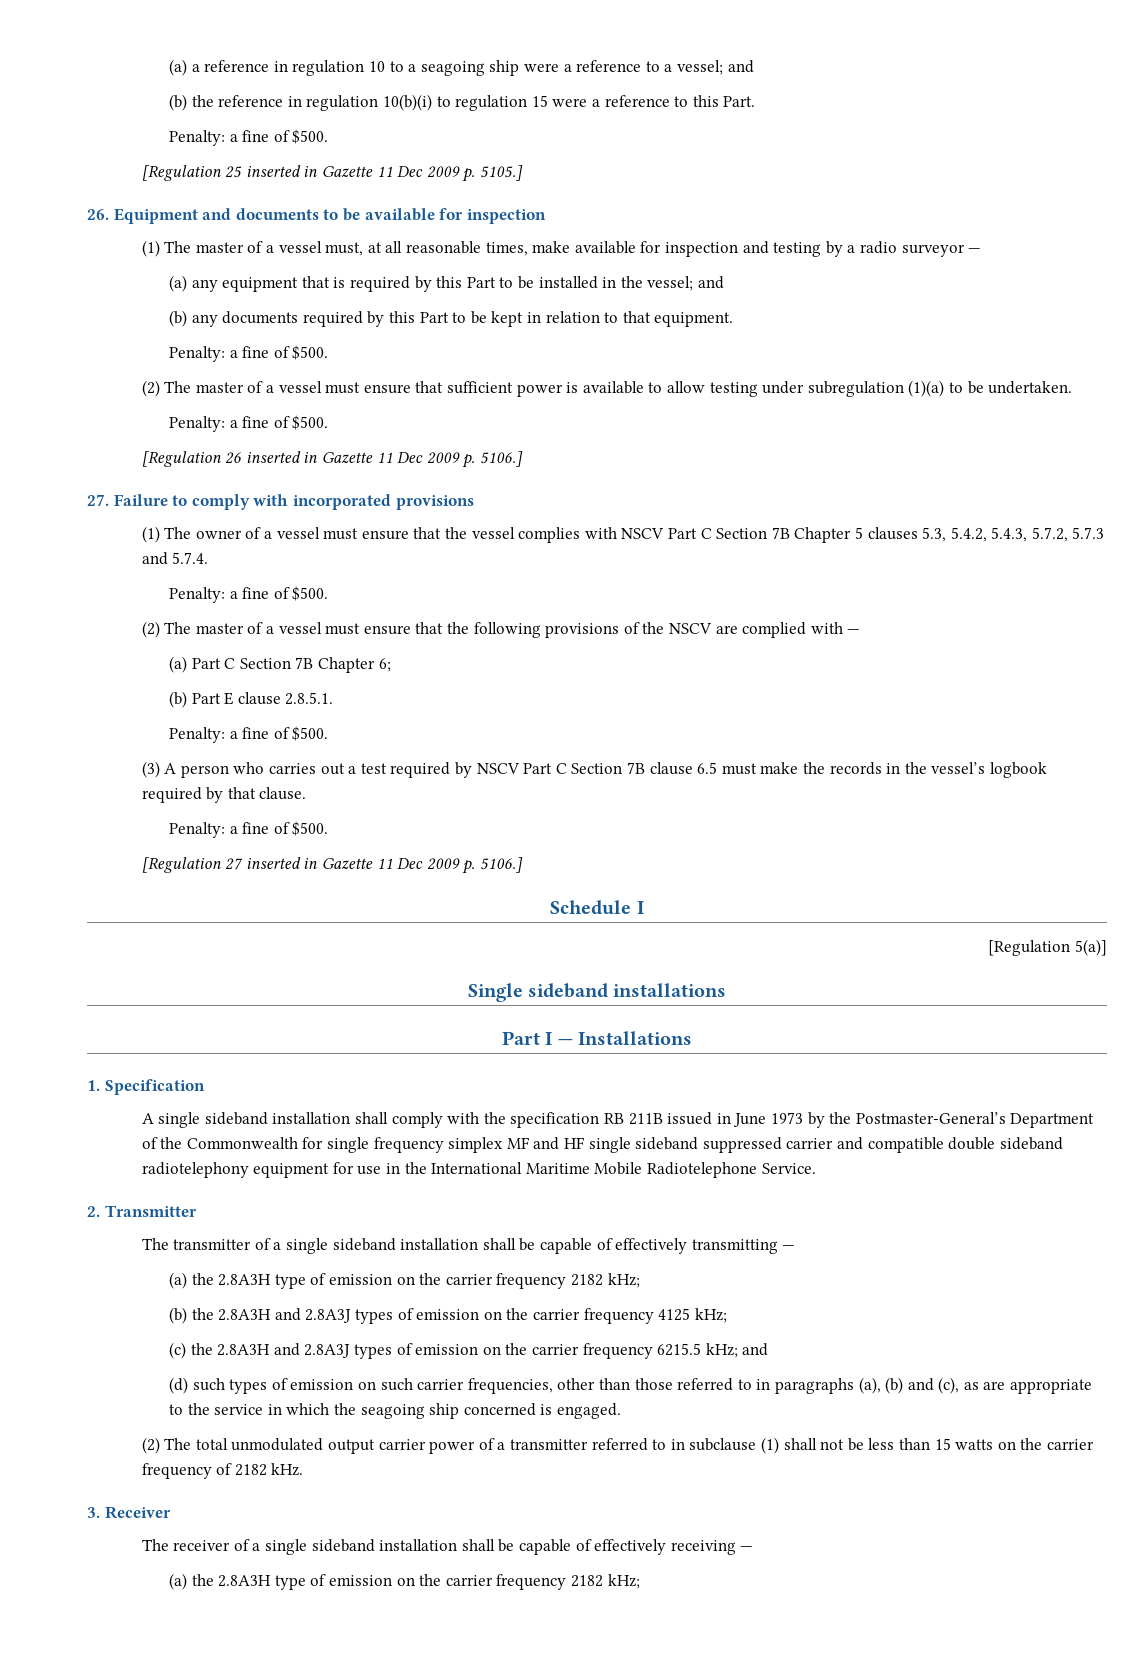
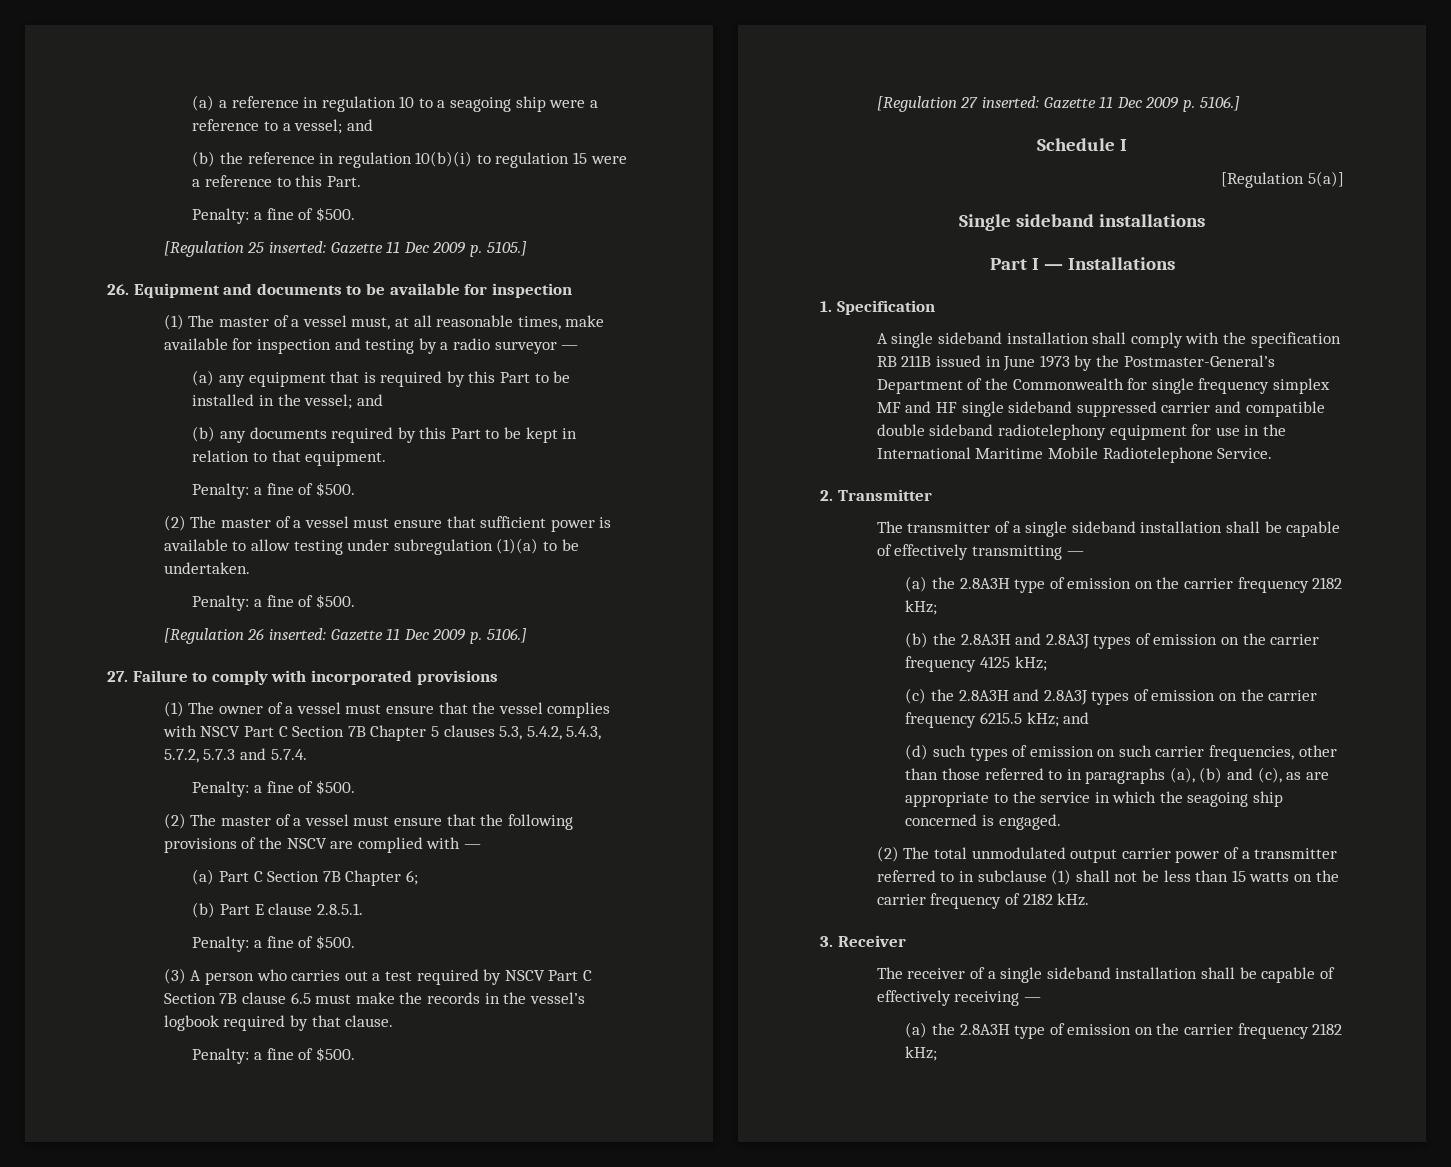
- [Regulation 25 inserted in Gazette 11 Dec 2009 p. 5105.]
+ [Regulation 25 inserted: Gazette 11 Dec 2009 p. 5105.]
- [Regulation 26 inserted in Gazette 11 Dec 2009 p. 5106.]
+ [Regulation 26 inserted: Gazette 11 Dec 2009 p. 5106.]
- [Regulation 27 inserted in Gazette 11 Dec 2009 p. 5106.]
+ [Regulation 27 inserted: Gazette 11 Dec 2009 p. 5106.]

